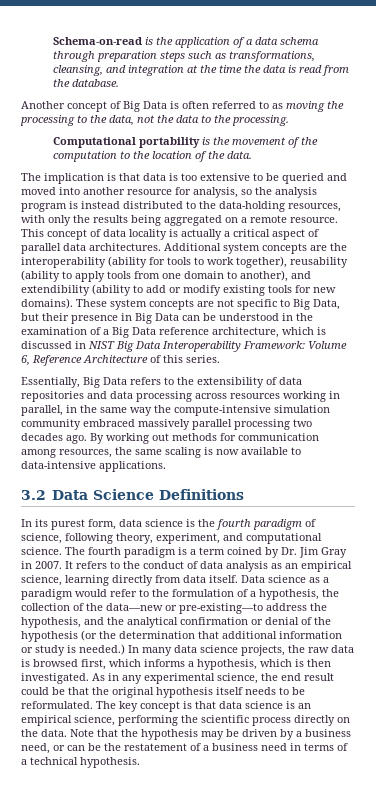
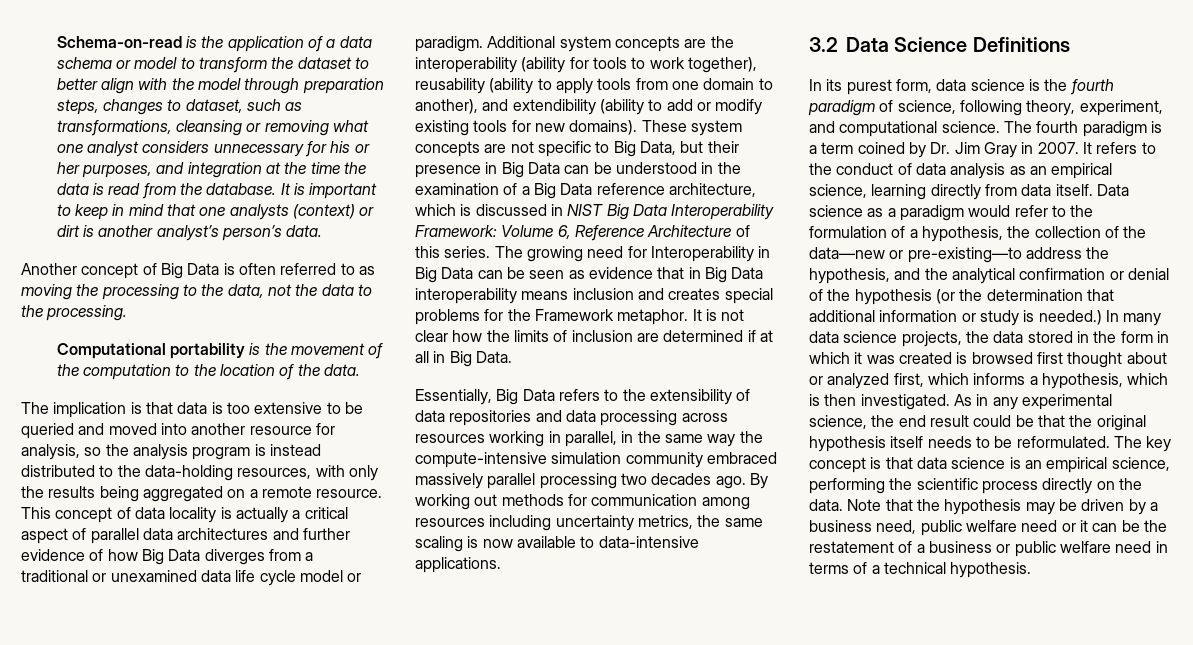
- Schema-on-read is the application of a data schema through preparation steps such as transformations, cleansing, and integration at the time the data is read from the database.
+ Schema-on-read is the application of a data schema or model to transform the dataset to better align with the model through preparation steps, changes to dataset, such as transformations, cleansing or removing what one analyst considers unnecessary for his or her purposes, and integration at the time the data is read from the database. It is important to keep in mind that one analysts (context) or dirt is another analyst’s person’s data.
- This concept of data locality is actually a critical aspect of parallel data architectures.
+ This concept of data locality is actually a critical aspect of parallel data architectures and further evidence of how Big Data diverges from a traditional or unexamined data life cycle model or paradigm.
+ The growing need for Interoperability in Big Data can be seen as evidence that in Big Data interoperability means inclusion and creates special problems for the Framework metaphor. It is not clear how the limits of inclusion are determined if at all in Big Data.
- By working out methods for communication among resources, the same scaling is now available to data-intensive applications.
+ By working out methods for communication among resources including uncertainty metrics, the same scaling is now available to data-intensive applications.
- In many data science projects, the raw data is browsed first, which informs a hypothesis, which is then investigated.
+ In many data science projects, the data stored in the form in which it was created is browsed first thought about or analyzed first, which informs a hypothesis, which is then investigated.
- Note that the hypothesis may be driven by a business need, or can be the restatement of a business need in terms of a technical hypothesis.
+ Note that the hypothesis may be driven by a business need, public welfare need or it can be the restatement of a business or public welfare need in terms of a technical hypothesis.

